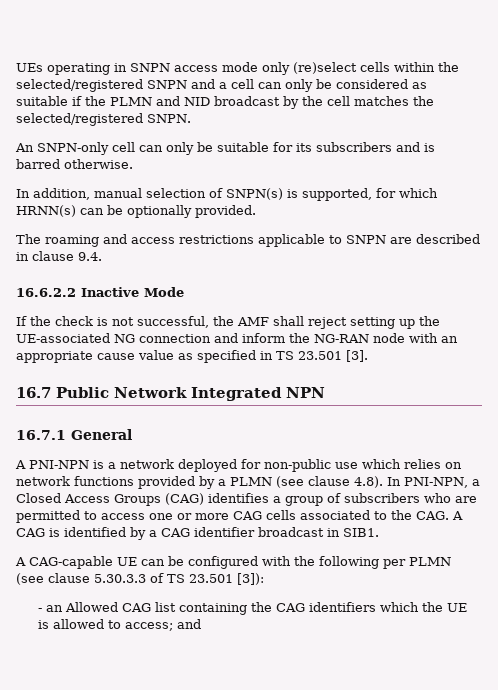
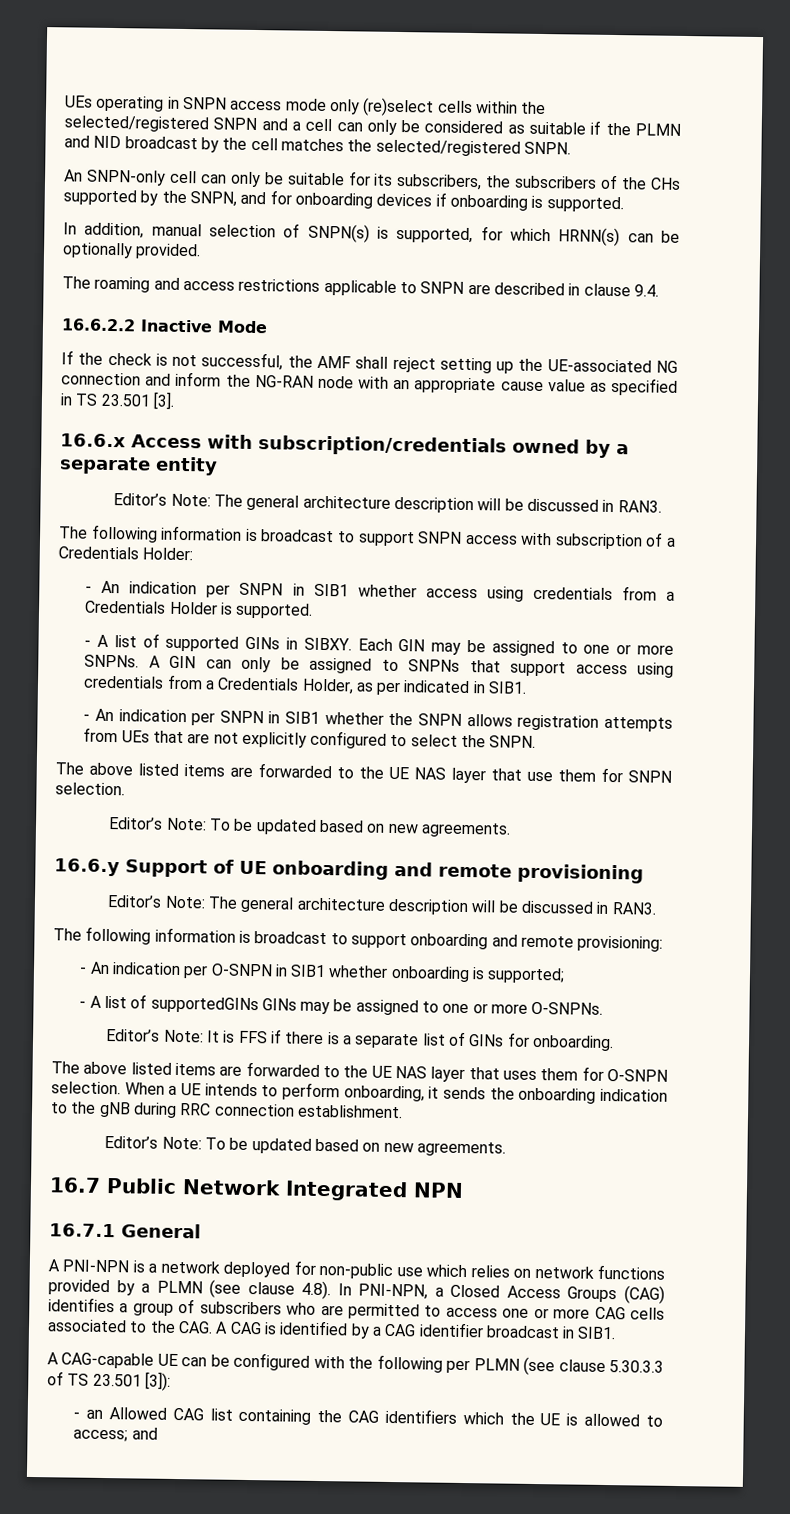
- An SNPN-only cell can only be suitable for its subscribers and is barred otherwise.
+ An SNPN-only cell can only be suitable for its subscribers, the subscribers of the CHs supported by the SNPN, and for onboarding devices if onboarding is supported.
+ 16.6.x Access with subscription/credentials owned by a separate entity
+ Editor’s Note: The general architecture description will be discussed in RAN3.
+ The following information is broadcast to support SNPN access with subscription of a Credentials Holder:
+ - An indication per SNPN in SIB1 whether access using credentials from a Credentials Holder is supported.
+ - A list of supported GINs in SIBXY. Each GIN may be assigned to one or more SNPNs. A GIN can only be assigned to SNPNs that support access using credentials from a Credentials Holder, as per indicated in SIB1.
+ - An indication per SNPN in SIB1 whether the SNPN allows registration attempts from UEs that are not explicitly configured to select the SNPN.
+ The above listed items are forwarded to the UE NAS layer that use them for SNPN selection.
+ Editor’s Note: To be updated based on new agreements.
+ 16.6.y Support of UE onboarding and remote provisioning
+ Editor’s Note: The general architecture description will be discussed in RAN3.
+ The following information is broadcast to support onboarding and remote provisioning:
+ - An indication per O-SNPN in SIB1 whether onboarding is supported;
+ - A list of supportedGINs GINs may be assigned to one or more O-SNPNs.
+ Editor’s Note: It is FFS if there is a separate list of GINs for onboarding.
+ The above listed items are forwarded to the UE NAS layer that uses them for O-SNPN selection. When a UE intends to perform onboarding, it sends the onboarding indication to the gNB during RRC connection establishment.
+ Editor’s Note: To be updated based on new agreements.

